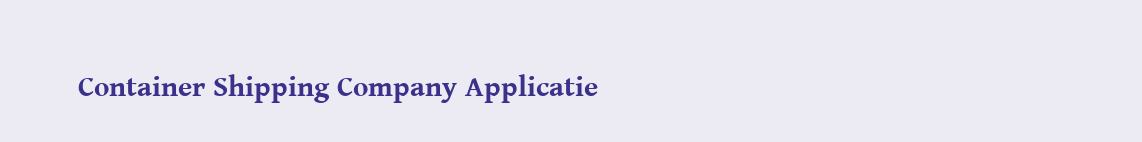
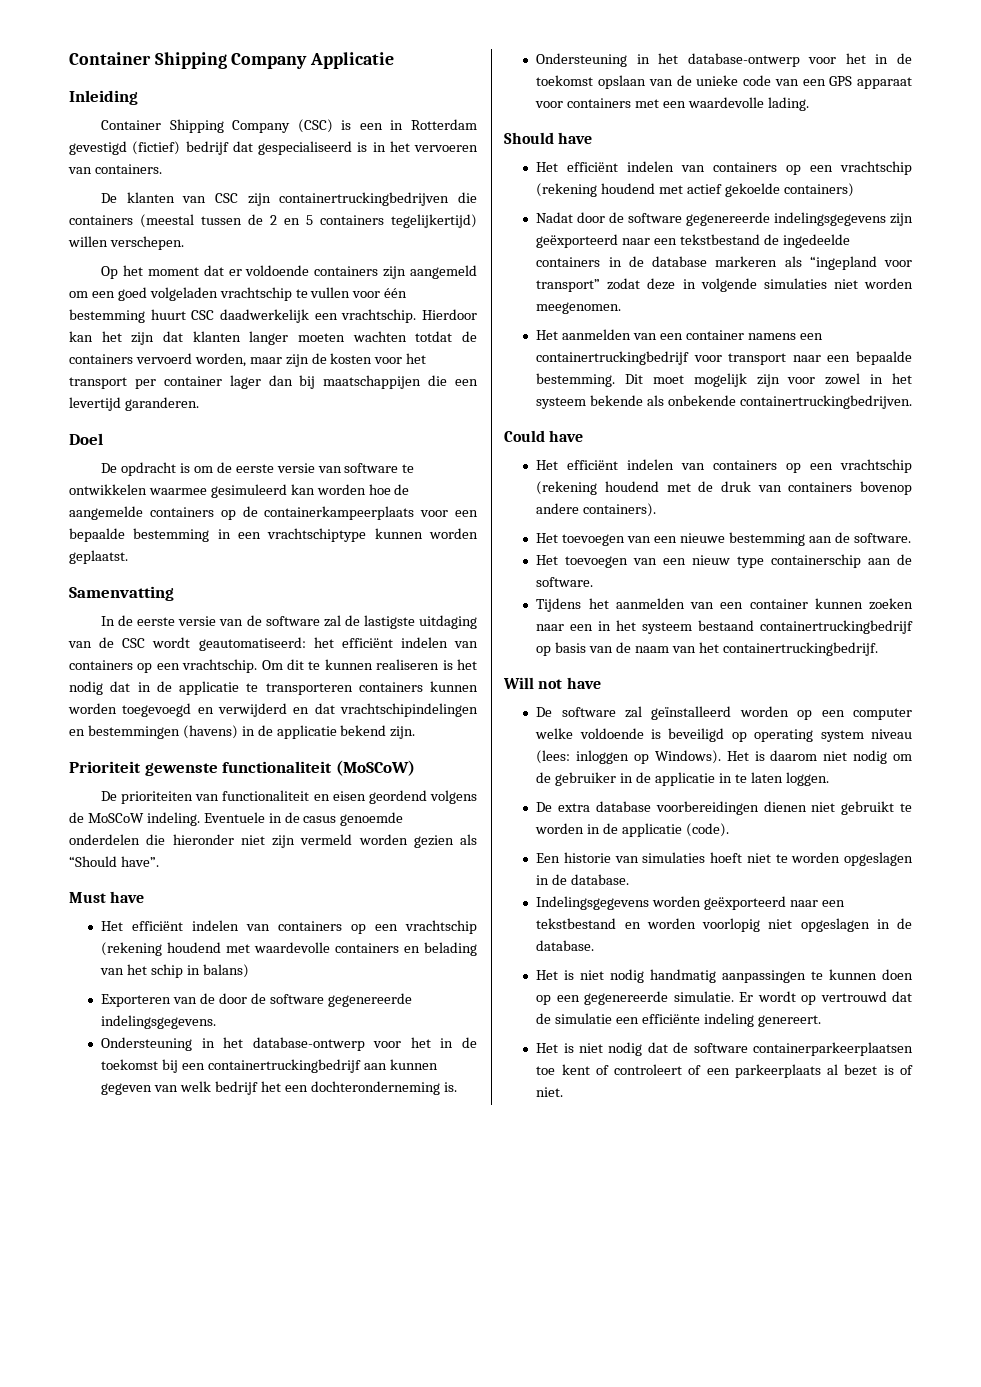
+ Inleiding
+ Container Shipping Company (CSC) is een in Rotterdam gevestigd (fictief) bedrijf dat gespecialiseerd is in het vervoeren van containers.
+ De klanten van CSC zijn containertruckingbedrijven die containers (meestal tussen de 2 en 5 containers tegelijkertijd) willen verschepen.
+ Op het moment dat er voldoende containers zijn aangemeld om een goed volgeladen vrachtschip te vullen voor één bestemming huurt CSC daadwerkelijk een vrachtschip. Hierdoor kan het zijn dat klanten langer moeten wachten totdat de containers vervoerd worden, maar zijn de kosten voor het transport per container lager dan bij maatschappijen die een levertijd garanderen.
+ Doel
+ De opdracht is om de eerste versie van software te ontwikkelen waarmee gesimuleerd kan worden hoe de aangemelde containers op de containerkampeerplaats voor een bepaalde bestemming in een vrachtschiptype kunnen worden geplaatst.
+ Samenvatting
+ In de eerste versie van de software zal de lastigste uitdaging van de CSC wordt geautomatiseerd: het efficiënt indelen van containers op een vrachtschip. Om dit te kunnen realiseren is het nodig dat in de applicatie te transporteren containers kunnen worden toegevoegd en verwijderd en dat vrachtschipindelingen en bestemmingen (havens) in de applicatie bekend zijn.
+ Prioriteit gewenste functionaliteit (MoSCoW)
+ De prioriteiten van functionaliteit en eisen geordend volgens de MoSCoW indeling. Eventuele in de casus genoemde onderdelen die hieronder niet zijn vermeld worden gezien als “Should have”.
+ Must have
+ Het efficiënt indelen van containers op een vrachtschip (rekening houdend met waardevolle containers en belading van het schip in balans)
+ Exporteren van de door de software gegenereerde indelingsgegevens.
+ Ondersteuning in het database-ontwerp voor het in de toekomst bij een containertruckingbedrijf aan kunnen gegeven van welk bedrijf het een dochteronderneming is.
+ Ondersteuning in het database-ontwerp voor het in de toekomst opslaan van de unieke code van een GPS apparaat voor containers met een waardevolle lading.
+ Should have
+ Het efficiënt indelen van containers op een vrachtschip (rekening houdend met actief gekoelde containers)
+ Nadat door de software gegenereerde indelingsgegevens zijn geëxporteerd naar een tekstbestand de ingedeelde containers in de database markeren als “ingepland voor transport” zodat deze in volgende simulaties niet worden meegenomen.
+ Het aanmelden van een container namens een containertruckingbedrijf voor transport naar een bepaalde bestemming. Dit moet mogelijk zijn voor zowel in het systeem bekende als onbekende containertruckingbedrijven.
+ Could have
+ Het efficiënt indelen van containers op een vrachtschip (rekening houdend met de druk van containers bovenop andere containers).
+ Het toevoegen van een nieuwe bestemming aan de software.
+ Het toevoegen van een nieuw type containerschip aan de software.
+ Tijdens het aanmelden van een container kunnen zoeken naar een in het systeem bestaand containertruckingbedrijf op basis van de naam van het containertruckingbedrijf.
+ Will not have
+ De software zal geïnstalleerd worden op een computer welke voldoende is beveiligd op operating system niveau (lees: inloggen op Windows). Het is daarom niet nodig om de gebruiker in de applicatie in te laten loggen.
+ De extra database voorbereidingen dienen niet gebruikt te worden in de applicatie (code).
+ Een historie van simulaties hoeft niet te worden opgeslagen in de database.
+ Indelingsgegevens worden geëxporteerd naar een tekstbestand en worden voorlopig niet opgeslagen in de database.
+ Het is niet nodig handmatig aanpassingen te kunnen doen op een gegenereerde simulatie. Er wordt op vertrouwd dat de simulatie een efficiënte indeling genereert.
+ Het is niet nodig dat de software containerparkeerplaatsen toe kent of controleert of een parkeerplaats al bezet is of niet.

